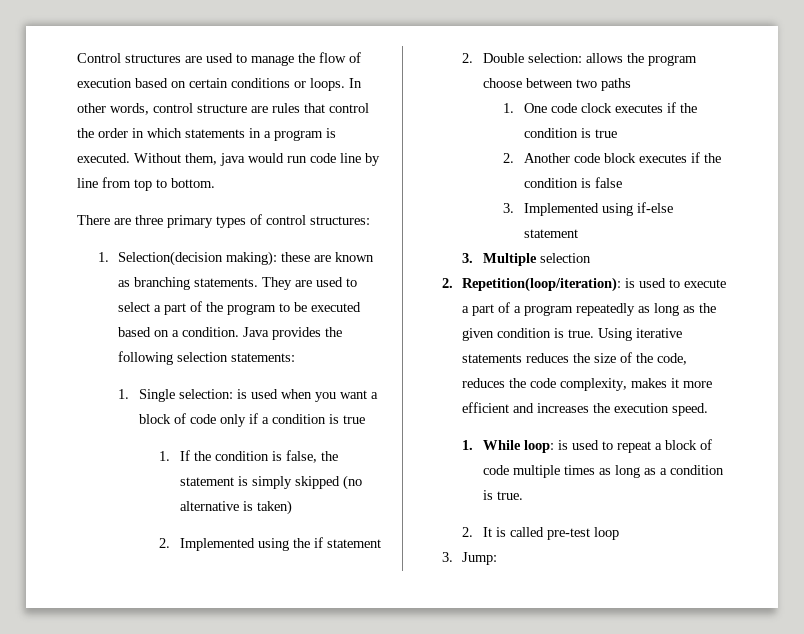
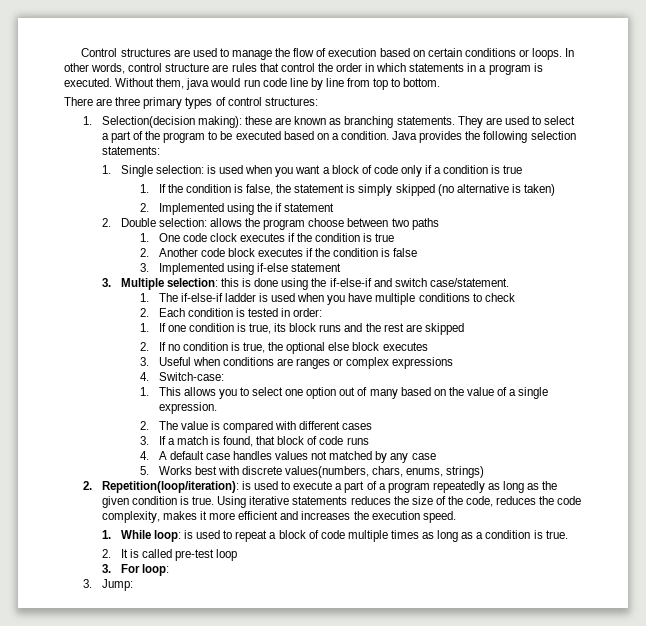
- 3. Multiple selection
+ 3. Multiple selection: this is done using the if-else-if and switch case/statement.
+ 1. The if-else-if ladder is used when you have multiple conditions to check
+ 2. Each condition is tested in order:
+ 1. If one condition is true, its block runs and the rest are skipped
+ 2. If no condition is true, the optional else block executes
+ 3. Useful when conditions are ranges or complex expressions
+ 4. Switch-case:
+ 1. This allows you to select one option out of many based on the value of a single expression.
+ 2. The value is compared with different cases
+ 3. If a match is found, that block of code runs
+ 4. A default case handles values not matched by any case
+ 5. Works best with discrete values(numbers, chars, enums, strings)
+ 3. For loop:

